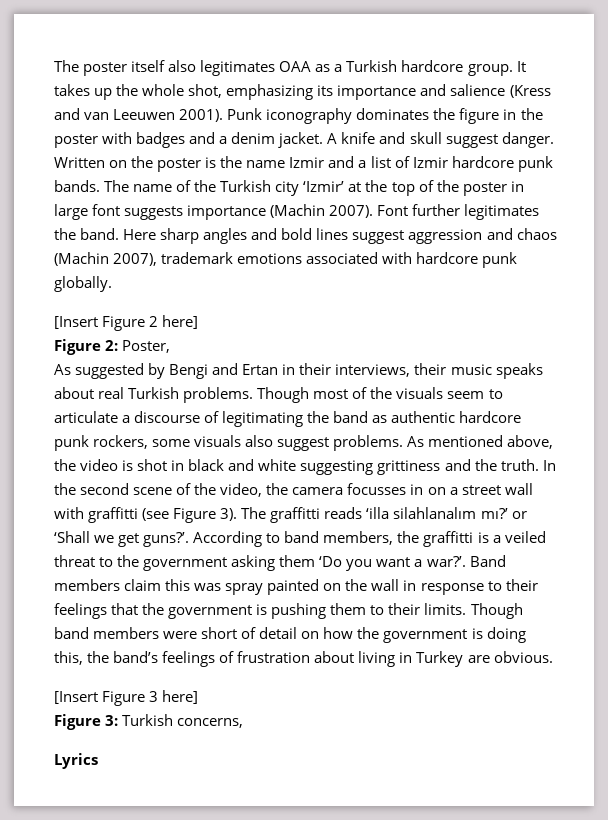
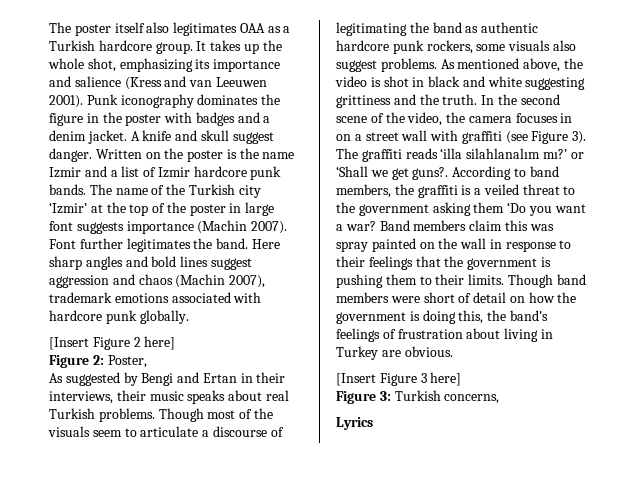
- In the second scene of the video, the camera focusses in on a street wall with graffitti (see Figure 3).
+ In the second scene of the video, the camera focuses in on a street wall with graffiti (see Figure 3).
- The graffitti reads ‘illa silahlanalım mı?’ or ‘Shall we get guns?’.
+ The graffiti reads ‘illa silahlanalım mı?’ or ‘Shall we get guns?.
- According to band members, the graffitti is a veiled threat to the government asking them ‘Do you want a war?’.
+ According to band members, the graffiti is a veiled threat to the government asking them ‘Do you want a war?

